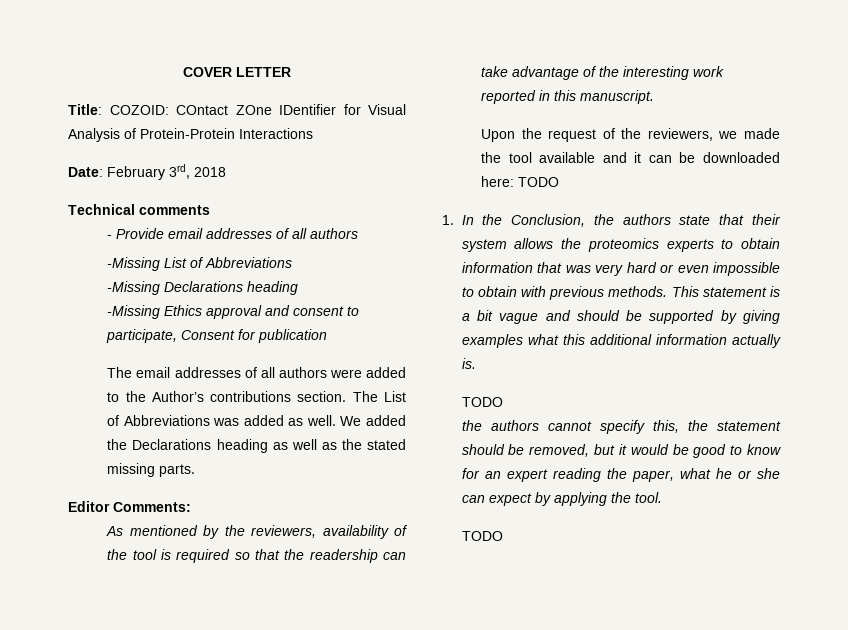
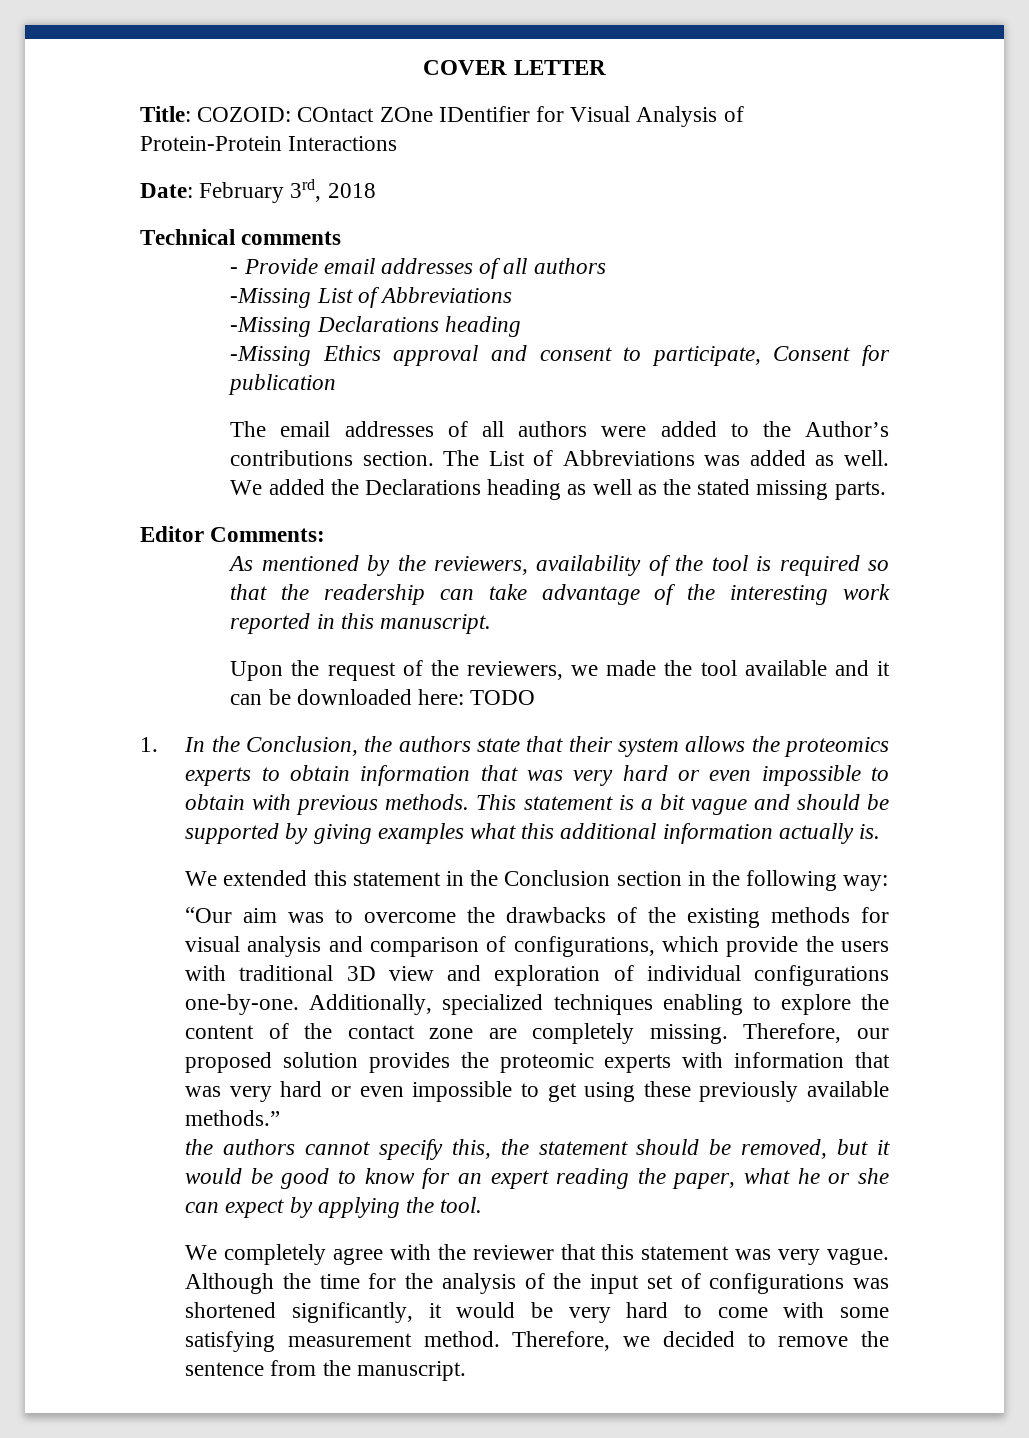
  This statement is a bit vague and should be supported by giving examples what this additional information actually is.
- TODO
+ We extended this statement in the Conclusion section in the following way:
+ “Our aim was to overcome the drawbacks of the existing methods for visual analysis and comparison of configurations, which provide the users with traditional 3D view and exploration of individual configurations one-by-one. Additionally, specialized techniques enabling to explore the content of the contact zone are completely missing. Therefore, our proposed solution provides the proteomic experts with information that was very hard or even impossible to get using these previously available methods.”
  the authors cannot specify this, the statement should be removed, but it would be good to know for an expert reading the paper, what he or she can expect by applying the tool.
- TODO
+ We completely agree with the reviewer that this statement was very vague. Although the time for the analysis of the input set of configurations was shortened significantly, it would be very hard to come with some satisfying measurement method. Therefore, we decided to remove the sentence from the manuscript.

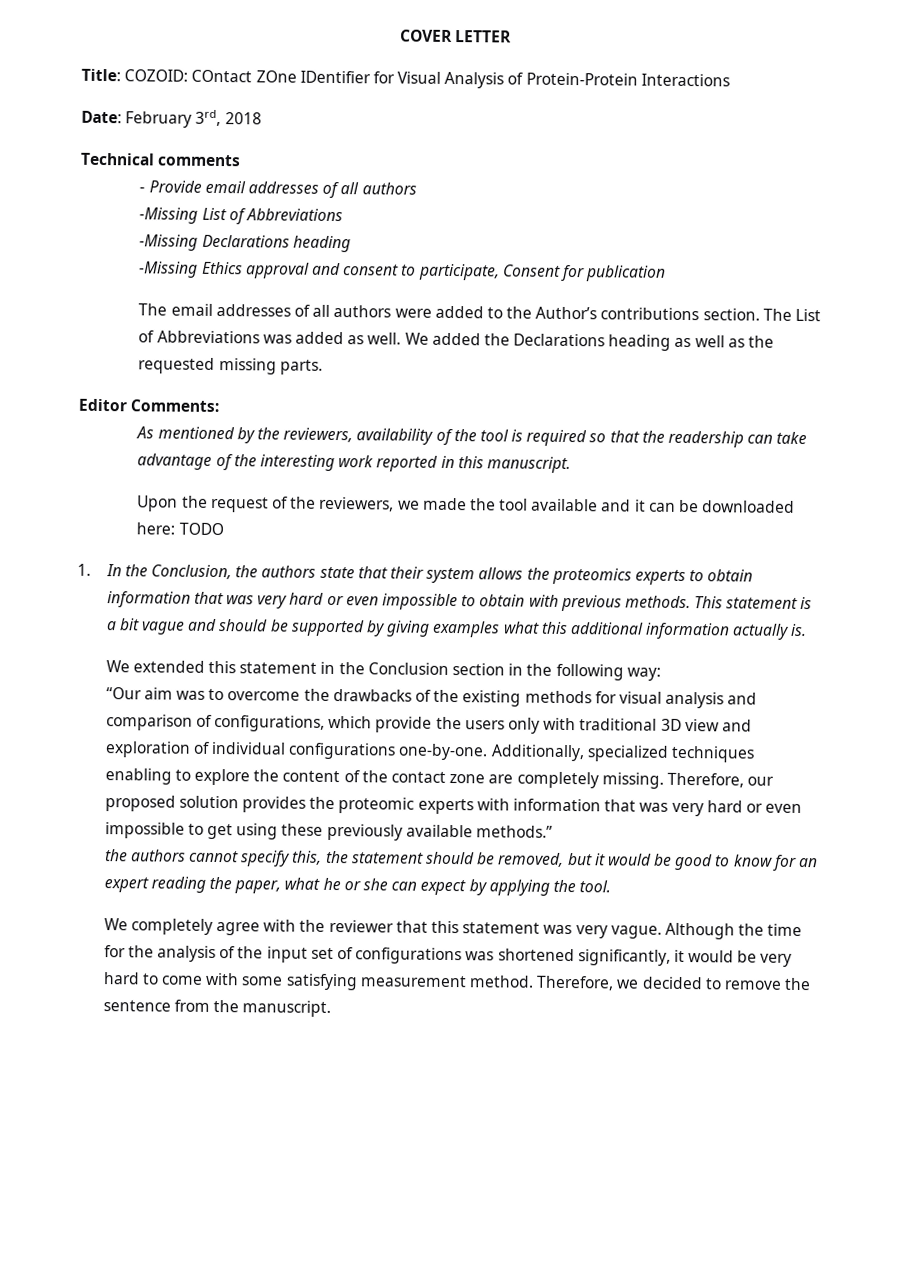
- We added the Declarations heading as well as the stated missing parts.
+ We added the Declarations heading as well as the requested missing parts.
- “Our aim was to overcome the drawbacks of the existing methods for visual analysis and comparison of configurations, which provide the users with traditional 3D view and exploration of individual configurations one-by-one.
+ “Our aim was to overcome the drawbacks of the existing methods for visual analysis and comparison of configurations, which provide the users only with traditional 3D view and exploration of individual configurations one-by-one.

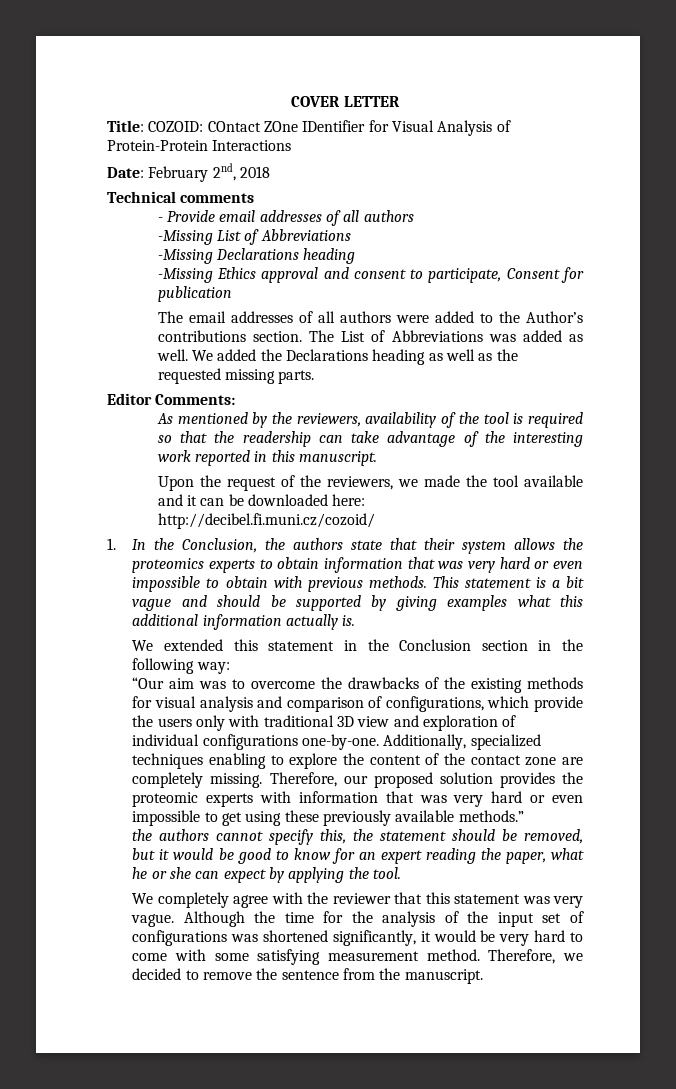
- Date: February 3rd, 2018
+ Date: February 2nd, 2018
- Upon the request of the reviewers, we made the tool available and it can be downloaded here: TODO
+ Upon the request of the reviewers, we made the tool available and it can be downloaded here: http://decibel.fi.muni.cz/cozoid/

